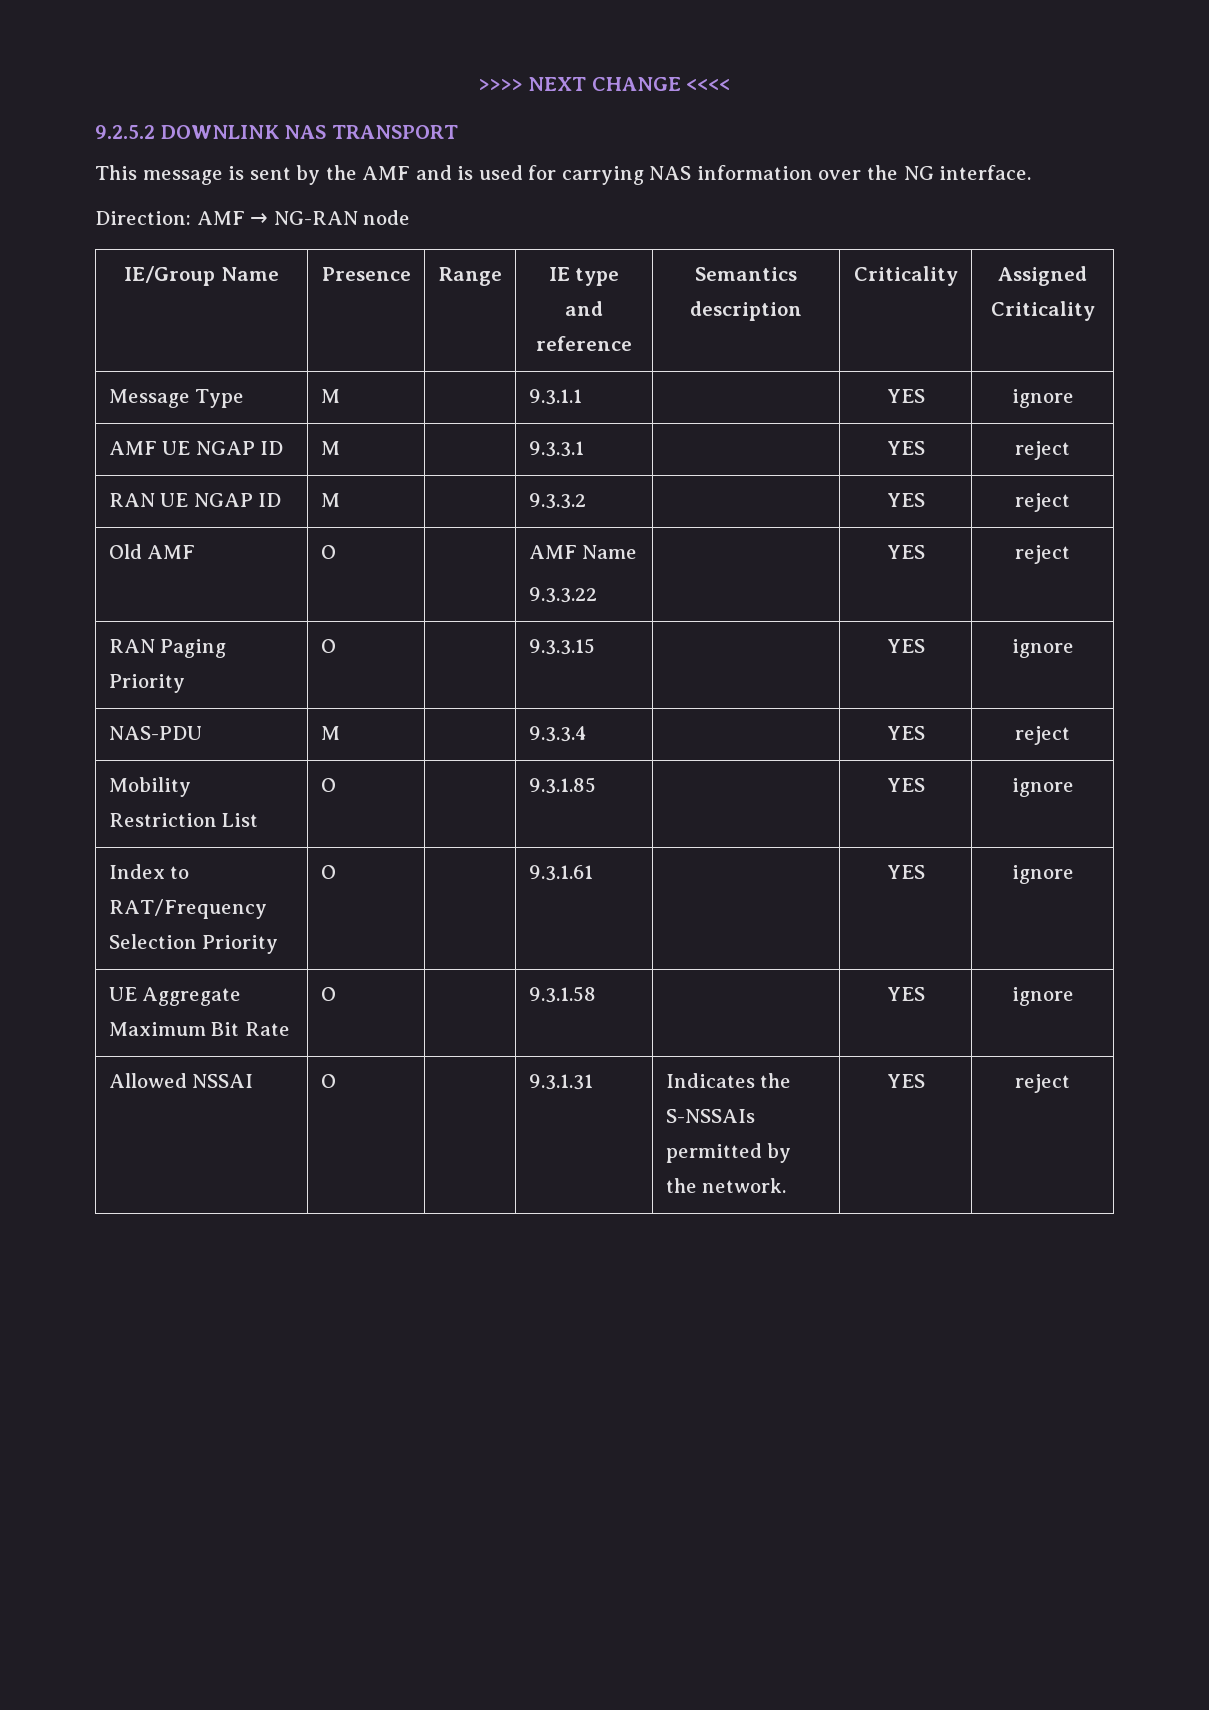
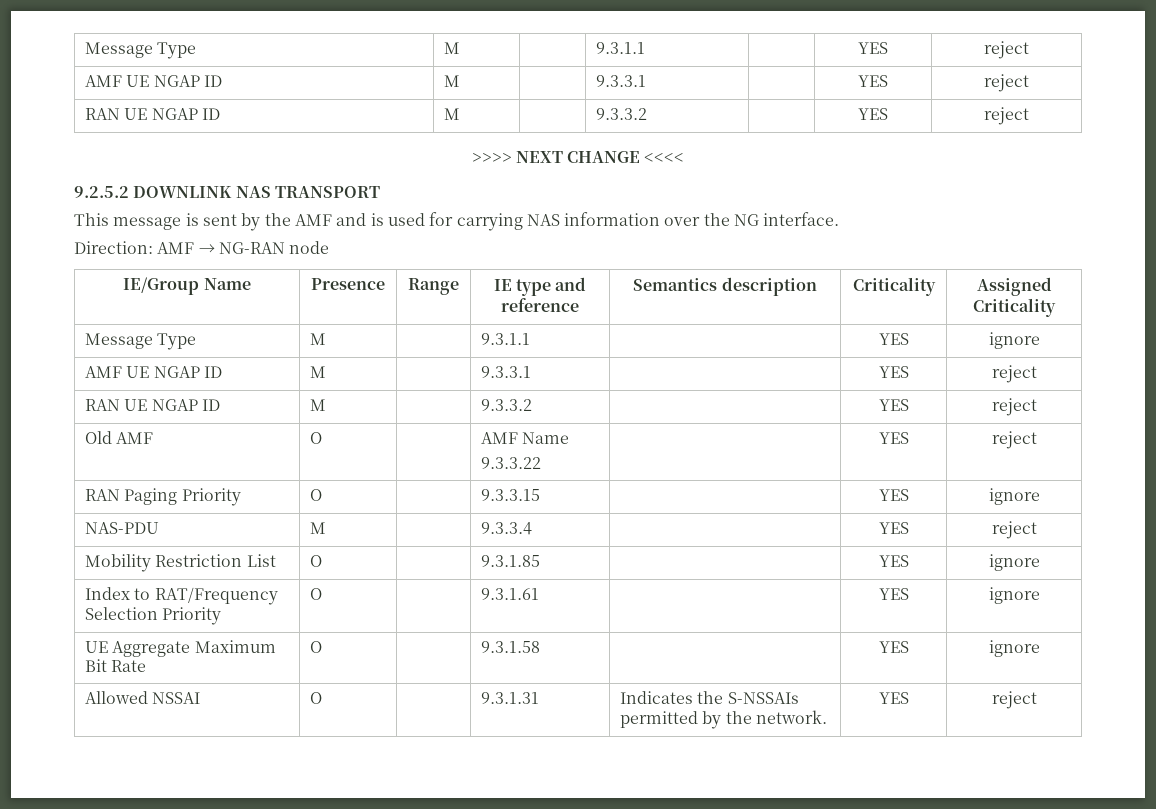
+ Message Type | M | | 9.3.1.1 | | YES | reject
+ AMF UE NGAP ID | M | | 9.3.3.1 | | YES | reject
+ RAN UE NGAP ID | M | | 9.3.3.2 | | YES | reject

